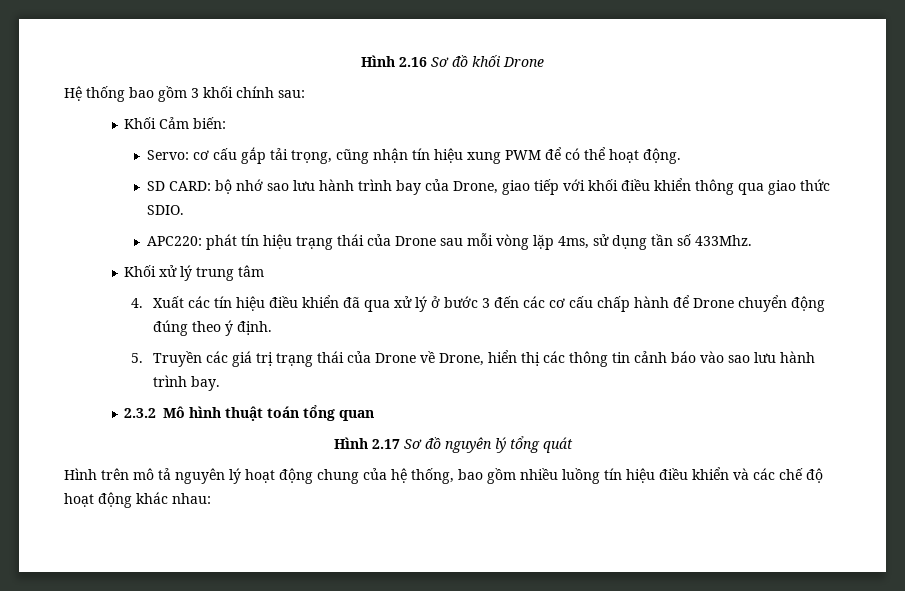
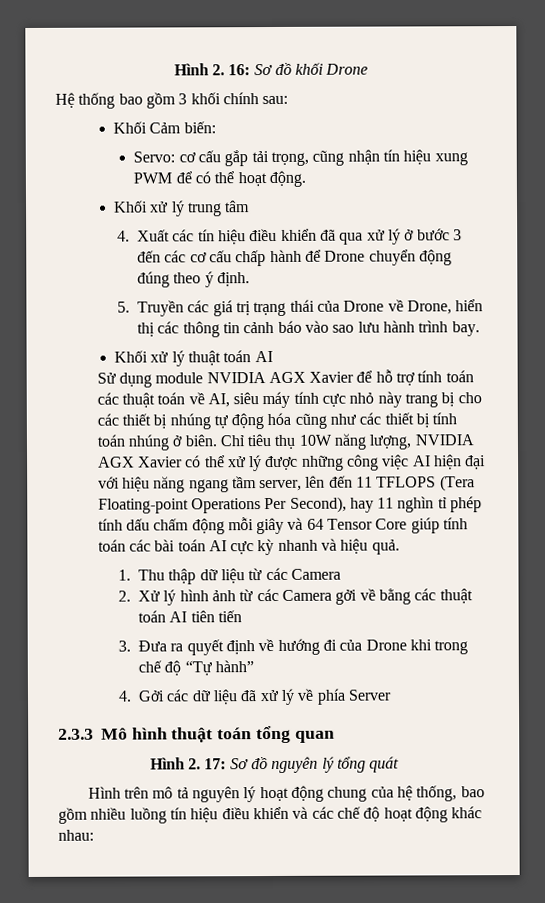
- Hình 2.16 Sơ đồ khối Drone
+ Hình 2. 16: Sơ đồ khối Drone
- SD CARD: bộ nhớ sao lưu hành trình bay của Drone, giao tiếp với khối điều khiển thông qua giao thức SDIO.
- APC220: phát tín hiệu trạng thái của Drone sau mỗi vòng lặp 4ms, sử dụng tần số 433Mhz.
- 2.3.2 Mô hình thuật toán tổng quan
+ Khối xử lý thuật toán AI
+ Sử dụng module NVIDIA AGX Xavier để hỗ trợ tính toán các thuật toán về AI, siêu máy tính cực nhỏ này trang bị cho các thiết bị nhúng tự động hóa cũng như các thiết bị tính toán nhúng ở biên. Chỉ tiêu thụ 10W năng lượng, NVIDIA AGX Xavier có thể xử lý được những công việc AI hiện đại với hiệu năng ngang tầm server, lên đến 11 TFLOPS (Tera Floating-point Operations Per Second), hay 11 nghìn tỉ phép tính dấu chấm động mỗi giây và 64 Tensor Core giúp tính toán các bài toán AI cực kỳ nhanh và hiệu quả.
+ 1. Thu thập dữ liệu từ các Camera
+ 2. Xử lý hình ảnh từ các Camera gởi về bằng các thuật toán AI tiên tiến
+ 3. Đưa ra quyết định về hướng đi của Drone khi trong chế độ “Tự hành”
+ 4. Gởi các dữ liệu đã xử lý về phía Server
+ 2.3.3 Mô hình thuật toán tổng quan
- Hình 2.17 Sơ đồ nguyên lý tổng quát
+ Hình 2. 17: Sơ đồ nguyên lý tổng quát

